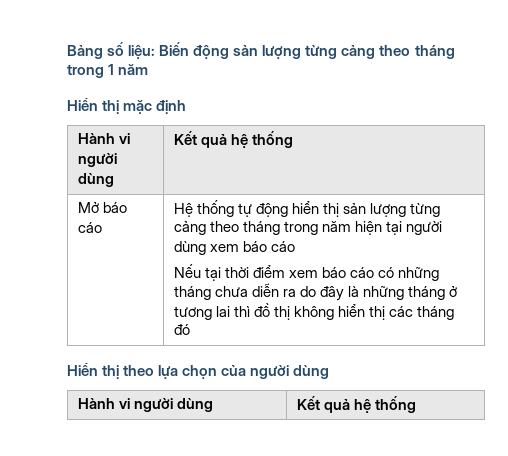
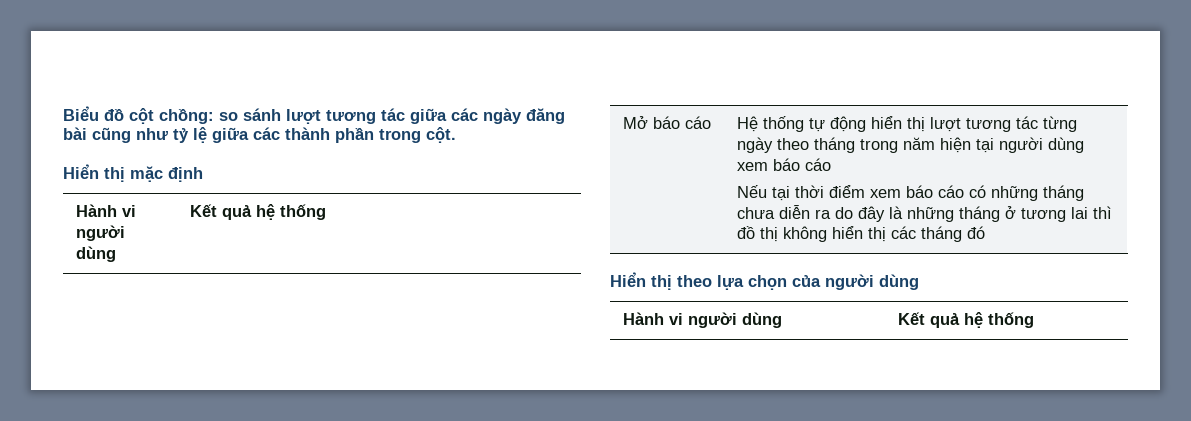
- Bảng số liệu: Biến động sản lượng từng cảng theo tháng trong 1 năm
+ Biểu đồ cột chồng: so sánh lượt tương tác giữa các ngày đăng bài cũng như tỷ lệ giữa các thành phần trong cột.
- Hệ thống tự động hiển thị sản lượng từng cảng theo tháng trong năm hiện tại người dùng xem báo cáo
+ Hệ thống tự động hiển thị lượt tương tác từng ngày theo tháng trong năm hiện tại người dùng xem báo cáo

